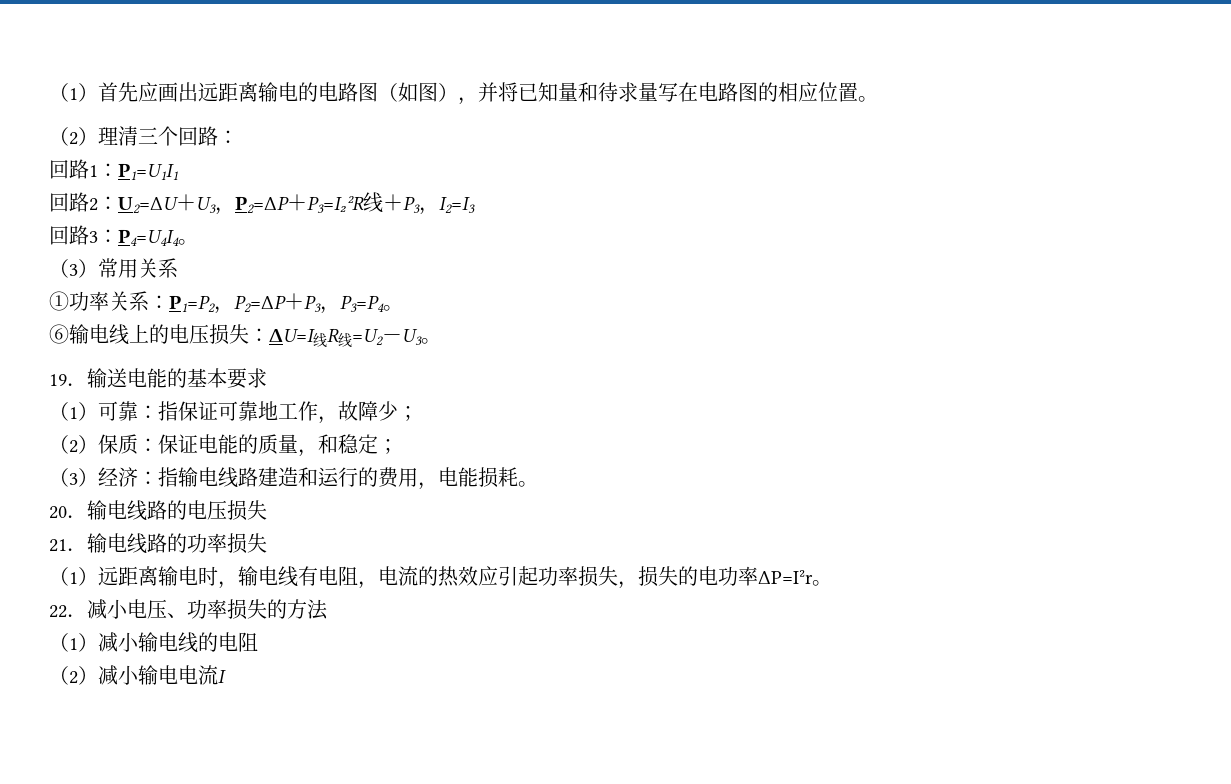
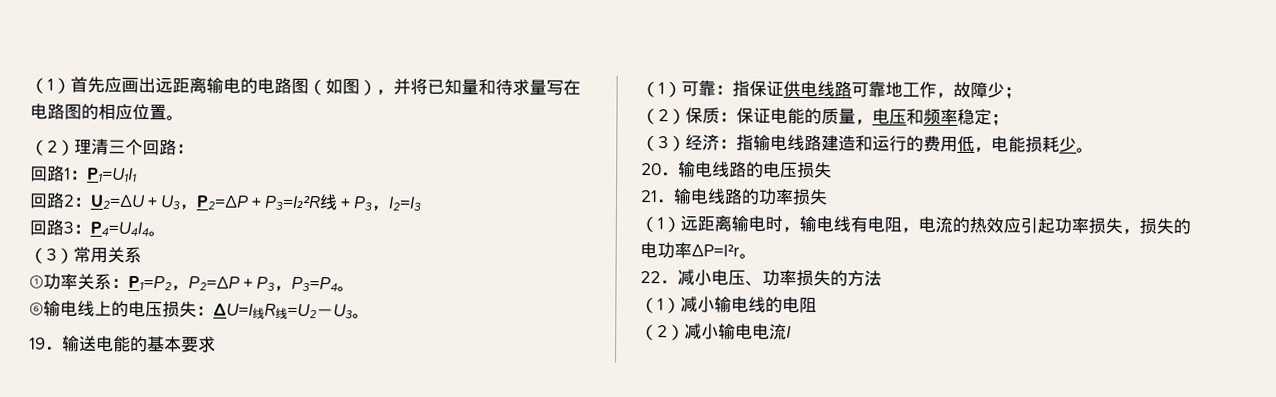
- （1）可靠：指保证可靠地工作，故障少；
+ （1）可靠：指保证供电线路可靠地工作，故障少；
- （2）保质：保证电能的质量，和稳定；
+ （2）保质：保证电能的质量，电压和频率稳定；
- （3）经济：指输电线路建造和运行的费用，电能损耗。
+ （3）经济：指输电线路建造和运行的费用低，电能损耗少。

